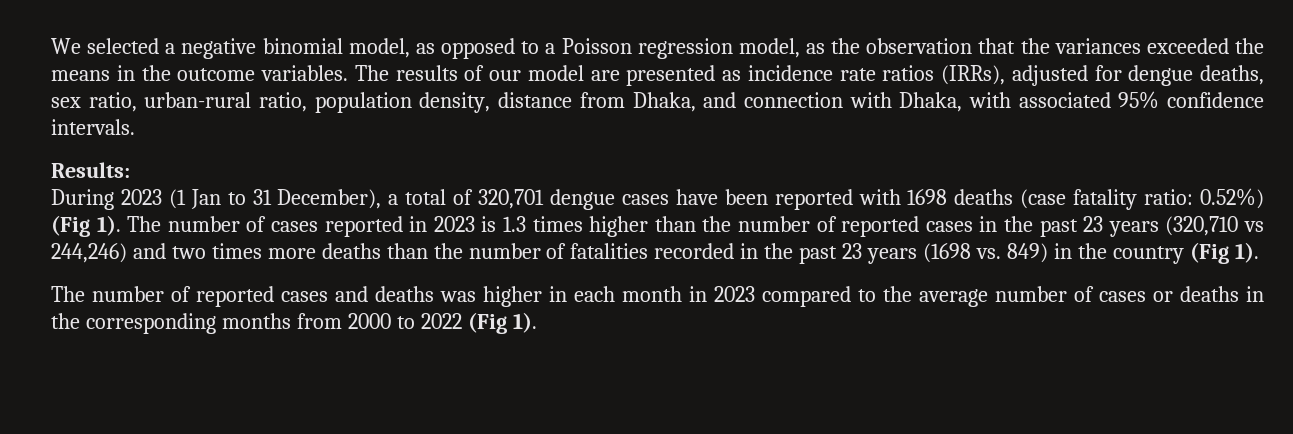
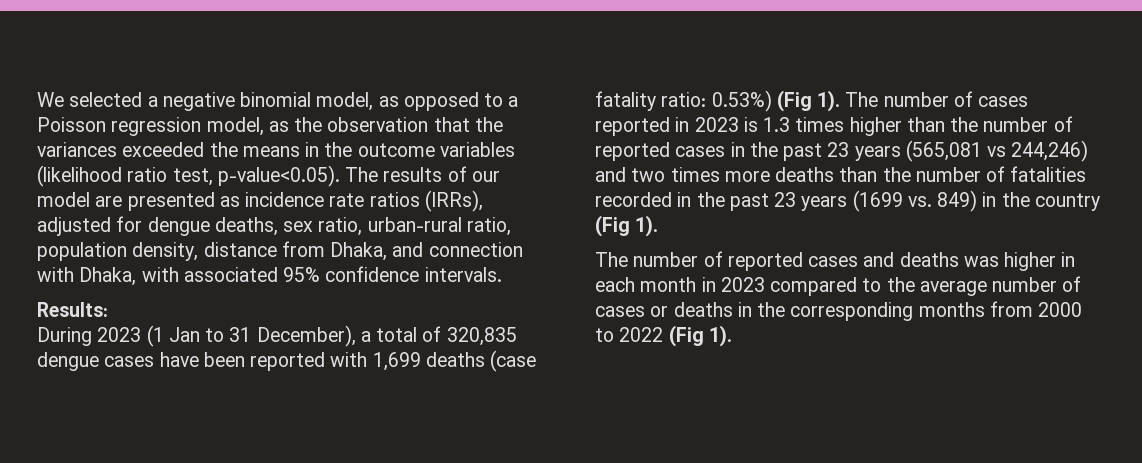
- We selected a negative binomial model, as opposed to a Poisson regression model, as the observation that the variances exceeded the means in the outcome variables. The results of our model are presented as incidence rate ratios (IRRs), adjusted for dengue deaths, sex ratio, urban-rural ratio, population density, distance from Dhaka, and connection with Dhaka, with associated 95% confidence intervals.
+ We selected a negative binomial model, as opposed to a Poisson regression model, as the observation that the variances exceeded the means in the outcome variables (likelihood ratio test, p-value<0.05). The results of our model are presented as incidence rate ratios (IRRs), adjusted for dengue deaths, sex ratio, urban-rural ratio, population density, distance from Dhaka, and connection with Dhaka, with associated 95% confidence intervals.
- During 2023 (1 Jan to 31 December), a total of 320,701 dengue cases have been reported with 1698 deaths (case fatality ratio: 0.52%) (Fig 1).
+ During 2023 (1 Jan to 31 December), a total of 320,835 dengue cases have been reported with 1,699 deaths (case fatality ratio: 0.53%) (Fig 1).
- The number of cases reported in 2023 is 1.3 times higher than the number of reported cases in the past 23 years (320,710 vs 244,246) and two times more deaths than the number of fatalities recorded in the past 23 years (1698 vs. 849) in the country (Fig 1).
+ The number of cases reported in 2023 is 1.3 times higher than the number of reported cases in the past 23 years (565,081 vs 244,246) and two times more deaths than the number of fatalities recorded in the past 23 years (1699 vs. 849) in the country (Fig 1).

